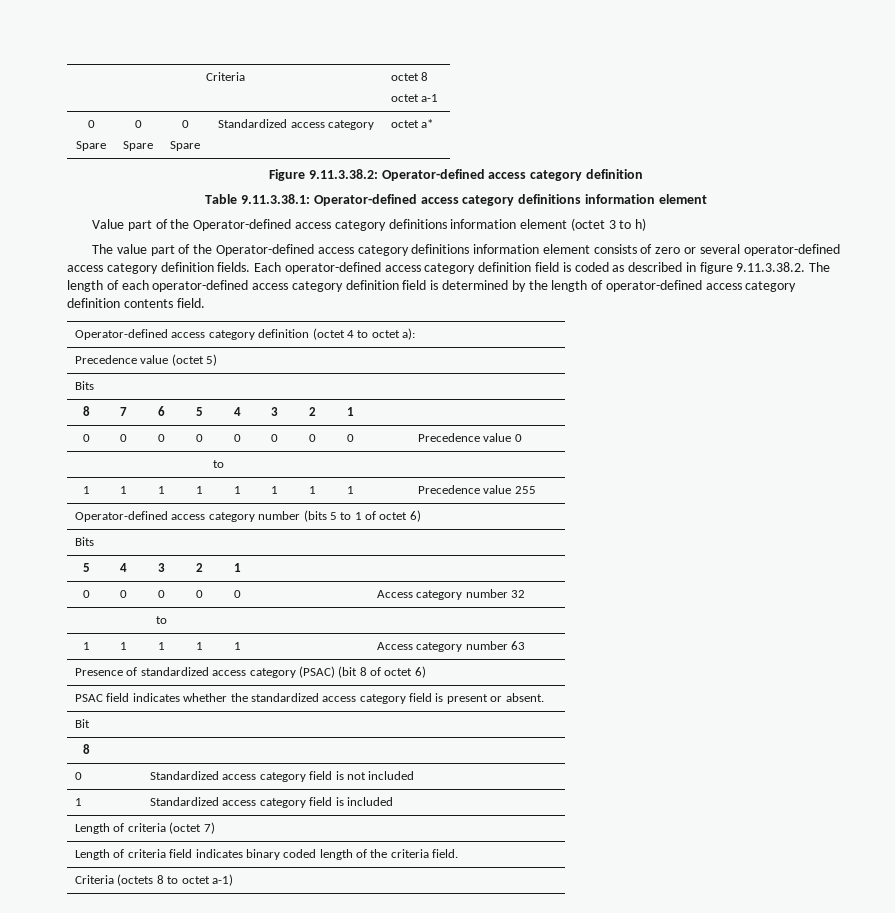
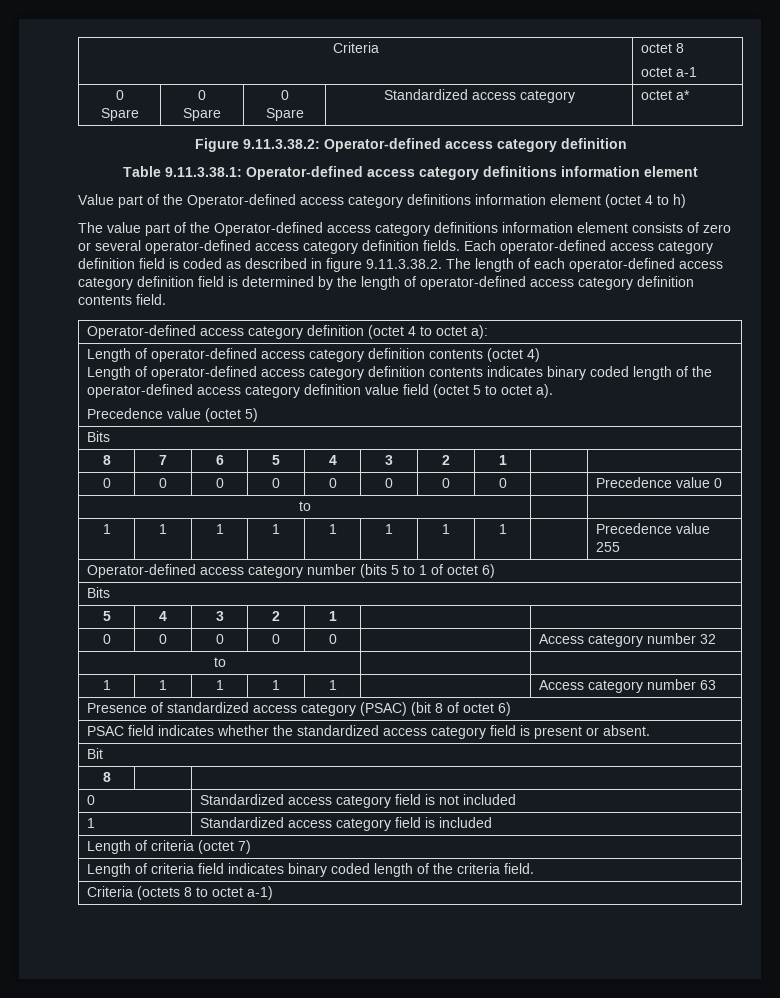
- Value part of the Operator-defined access category definitions information element (octet 3 to h)
+ Value part of the Operator-defined access category definitions information element (octet 4 to h)
+ Length of operator-defined access category definition contents (octet 4)
+ Length of operator-defined access category definition contents indicates binary coded length of the operator-defined access category definition value field (octet 5 to octet a).

